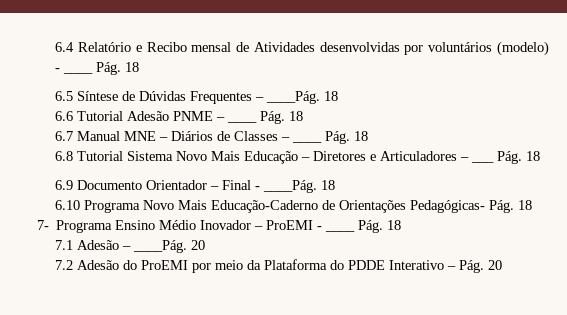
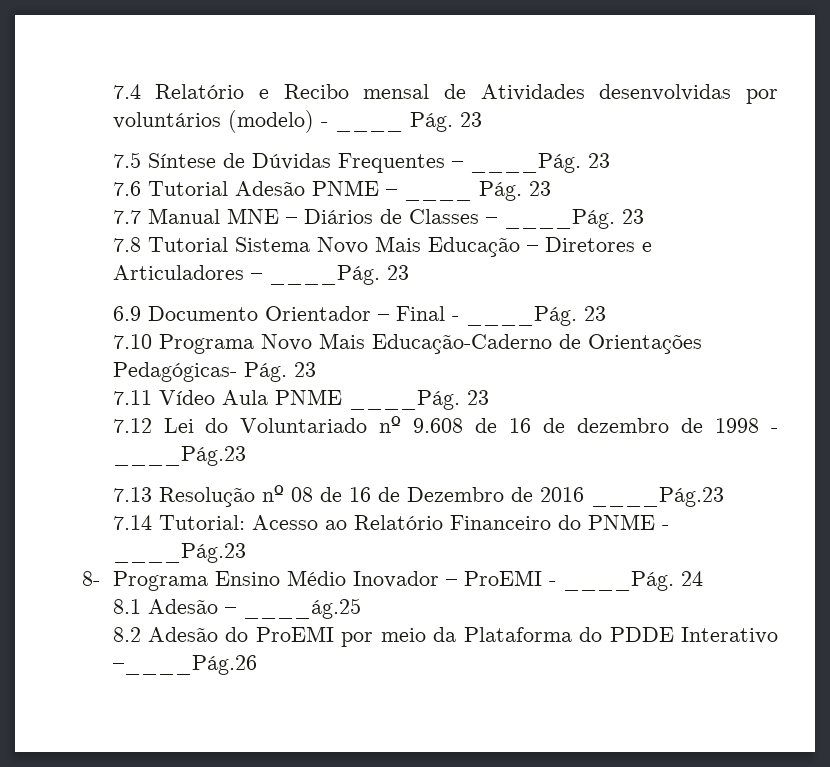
- 6.4 Relatório e Recibo mensal de Atividades desenvolvidas por voluntários (modelo) - ____ Pág. 18
- 6.5 Síntese de Dúvidas Frequentes – ____Pág. 18
- 6.6 Tutorial Adesão PNME – ____ Pág. 18
- 6.7 Manual MNE – Diários de Classes – ____ Pág. 18
- 6.8 Tutorial Sistema Novo Mais Educação – Diretores e Articuladores – ___ Pág. 18
+ 7.4 Relatório e Recibo mensal de Atividades desenvolvidas por voluntários (modelo) - ____ Pág. 23
+ 7.5 Síntese de Dúvidas Frequentes – ____Pág. 23
+ 7.6 Tutorial Adesão PNME – ____ Pág. 23
+ 7.7 Manual MNE – Diários de Classes – ____Pág. 23
+ 7.8 Tutorial Sistema Novo Mais Educação – Diretores e Articuladores – ____Pág. 23
- 6.9 Documento Orientador – Final - ____Pág. 18
- 6.10 Programa Novo Mais Educação-Caderno de Orientações Pedagógicas- Pág. 18
- 7- Programa Ensino Médio Inovador – ProEMI - ____ Pág. 18
- 7.1 Adesão – ____Pág. 20
- 7.2 Adesão do ProEMI por meio da Plataforma do PDDE Interativo – Pág. 20
+ 6.9 Documento Orientador – Final - ____Pág. 23
+ 7.10 Programa Novo Mais Educação-Caderno de Orientações Pedagógicas- Pág. 23
+ 7.11 Vídeo Aula PNME ____Pág. 23
+ 7.12 Lei do Voluntariado nº 9.608 de 16 de dezembro de 1998 - ____Pág.23
+ 7.13 Resolução nº 08 de 16 de Dezembro de 2016 ____Pág.23
+ 7.14 Tutorial: Acesso ao Relatório Financeiro do PNME - ____Pág.23
+ 8- Programa Ensino Médio Inovador – ProEMI - ____Pág. 24
+ 8.1 Adesão – ____ág.25
+ 8.2 Adesão do ProEMI por meio da Plataforma do PDDE Interativo –____Pág.26

